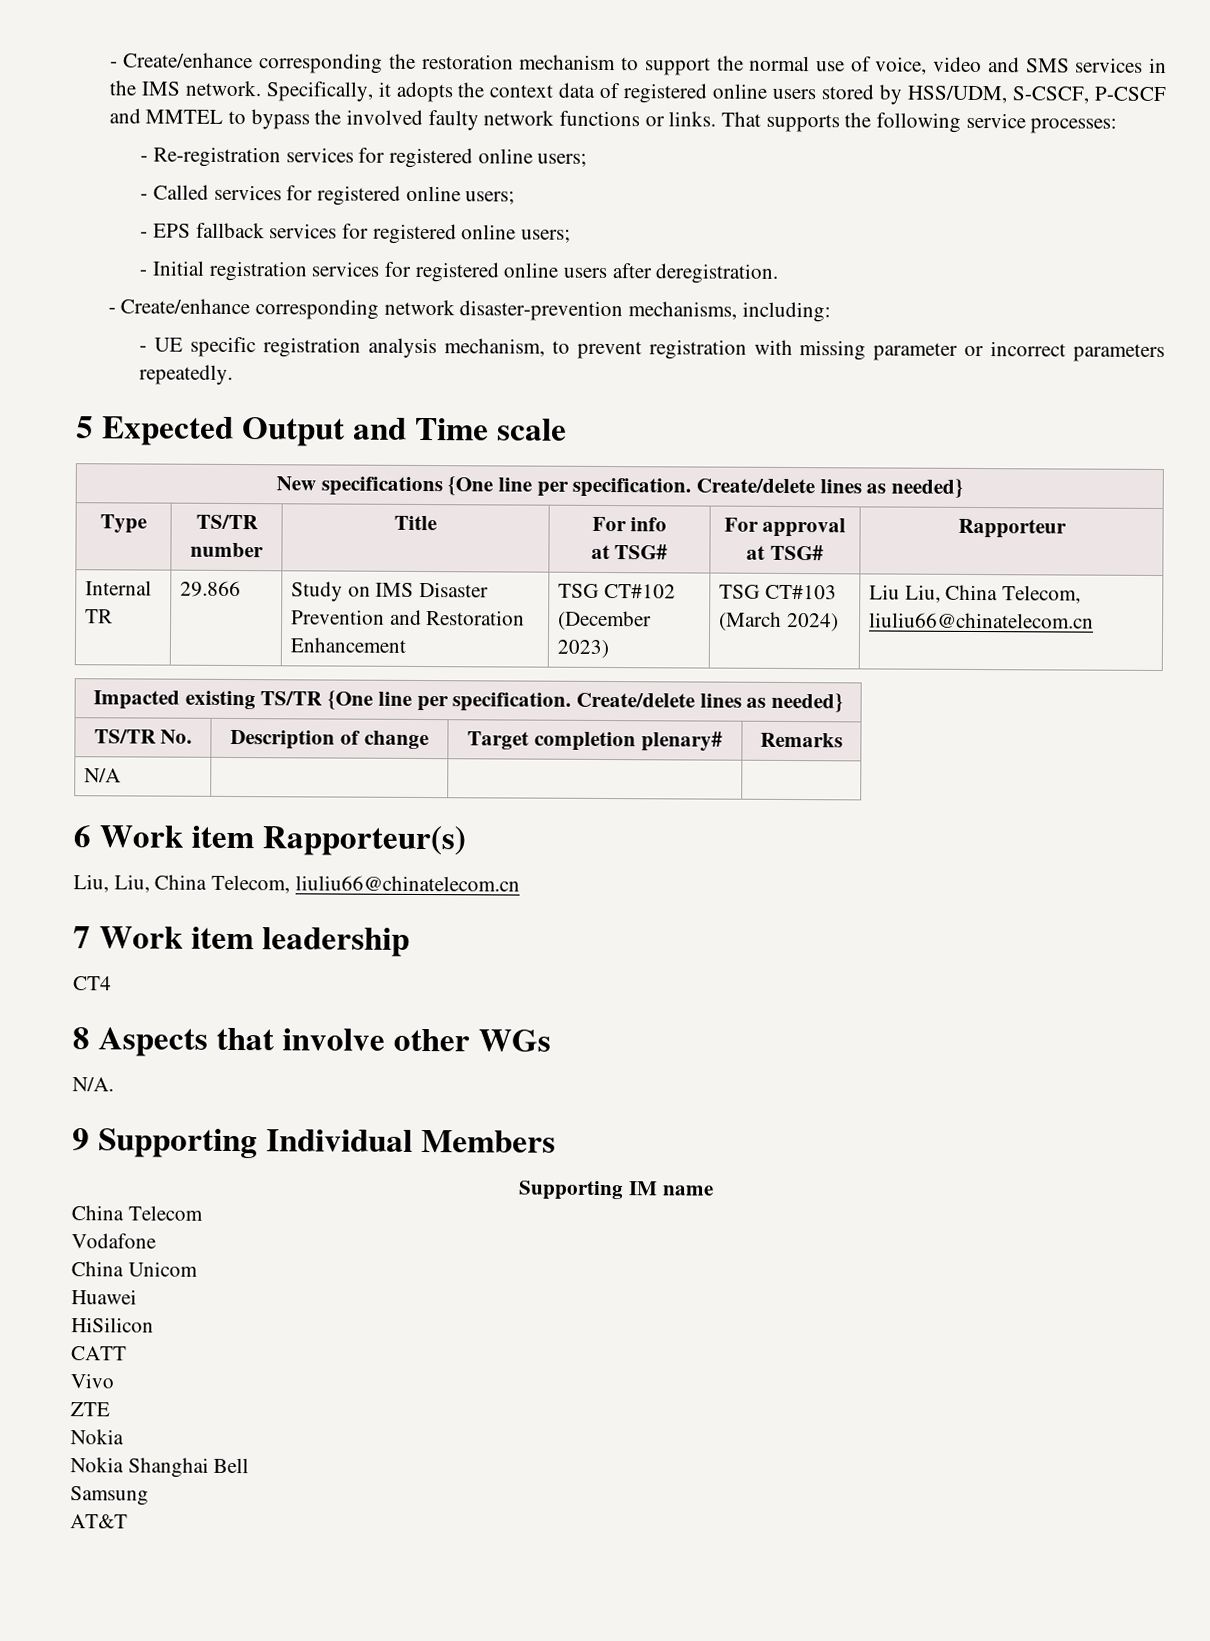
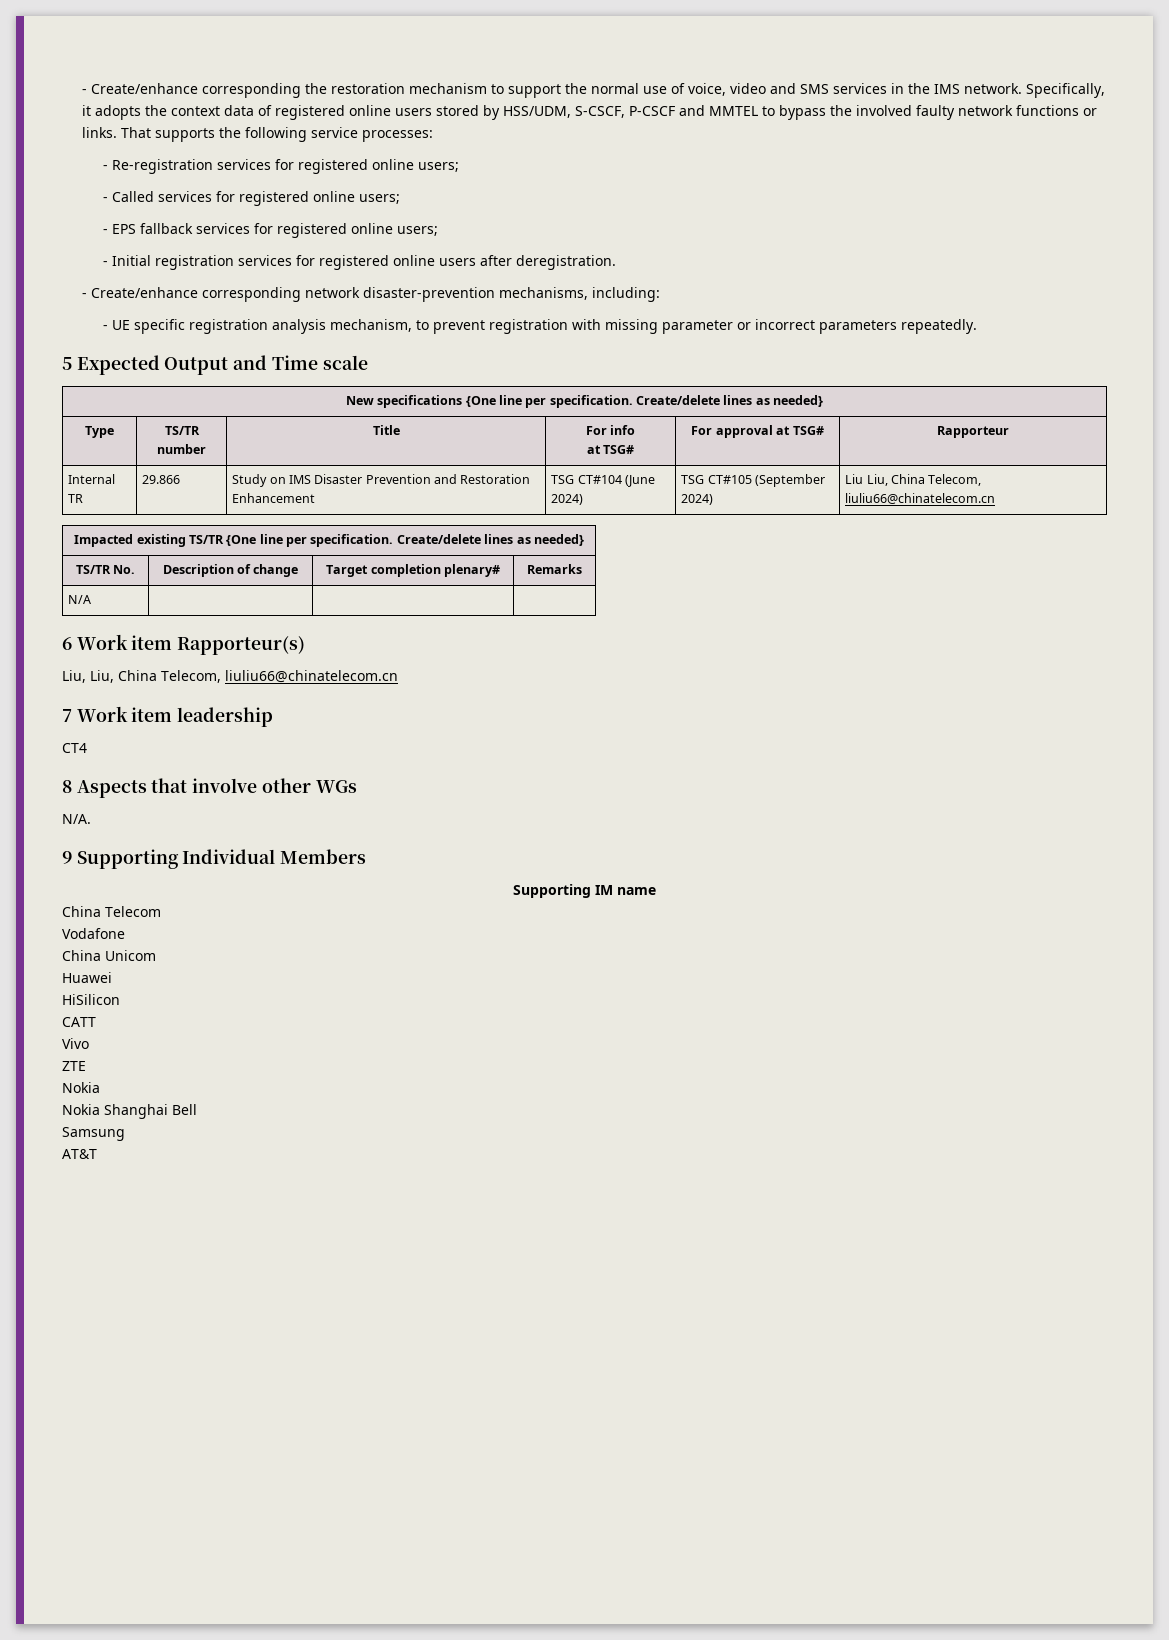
- Internal TR | 29.866 | Study on IMS Disaster Prevention and Restoration Enhancement | TSG CT#102 (December 2023) | TSG CT#103 (March 2024) | Liu Liu, China Telecom, liuliu66@chinatelecom.cn
+ Internal TR | 29.866 | Study on IMS Disaster Prevention and Restoration Enhancement | TSG CT#104 (June 2024) | TSG CT#105 (September 2024) | Liu Liu, China Telecom, liuliu66@chinatelecom.cn

